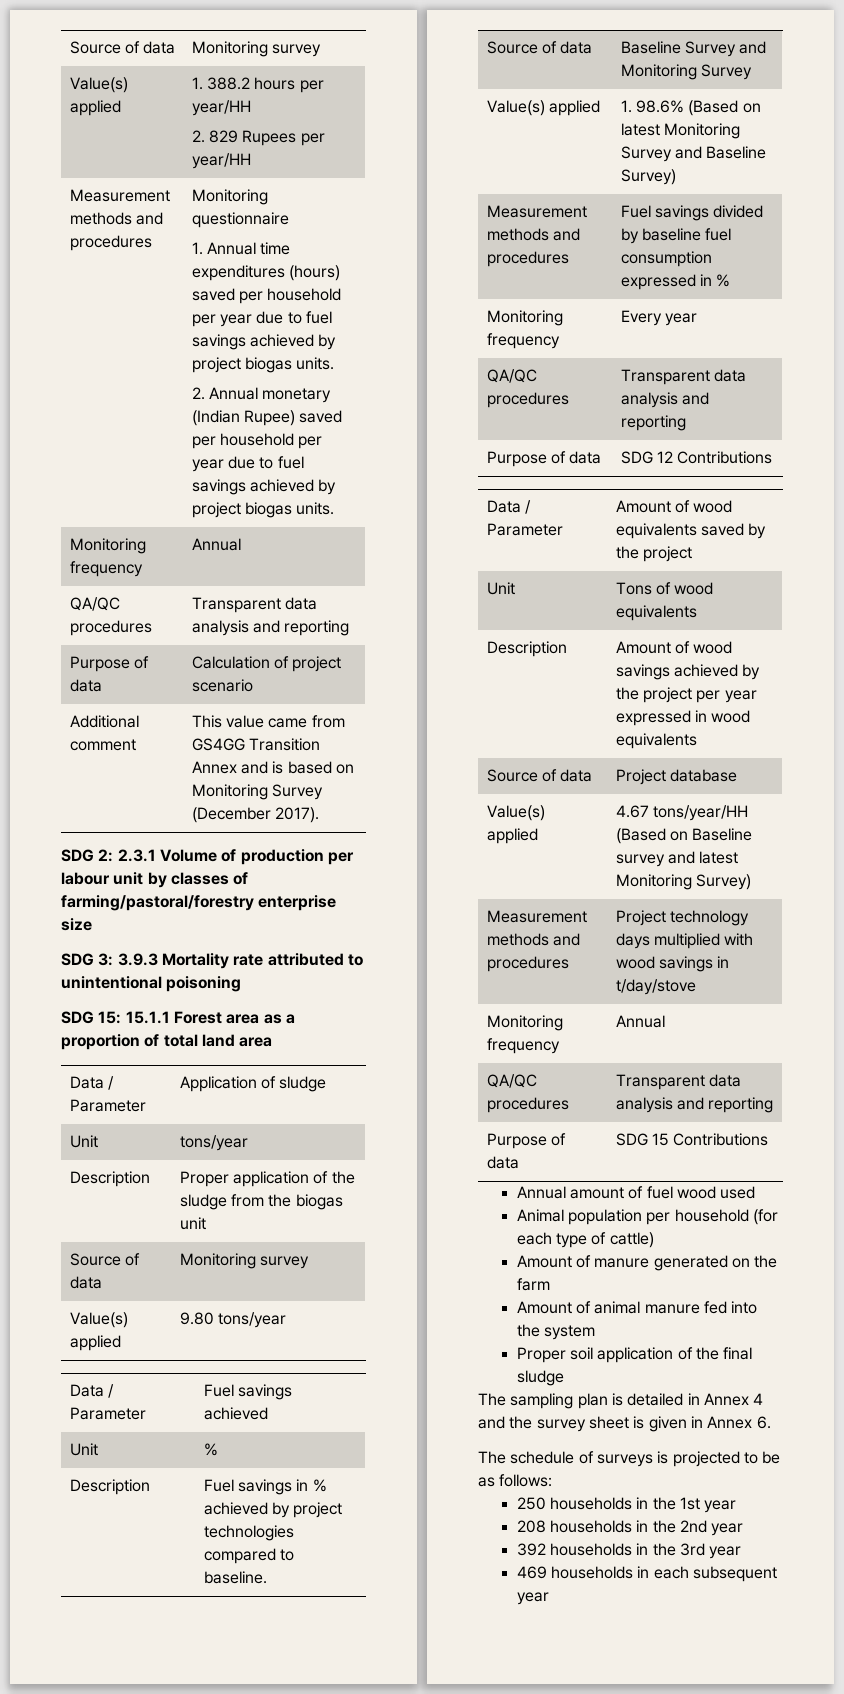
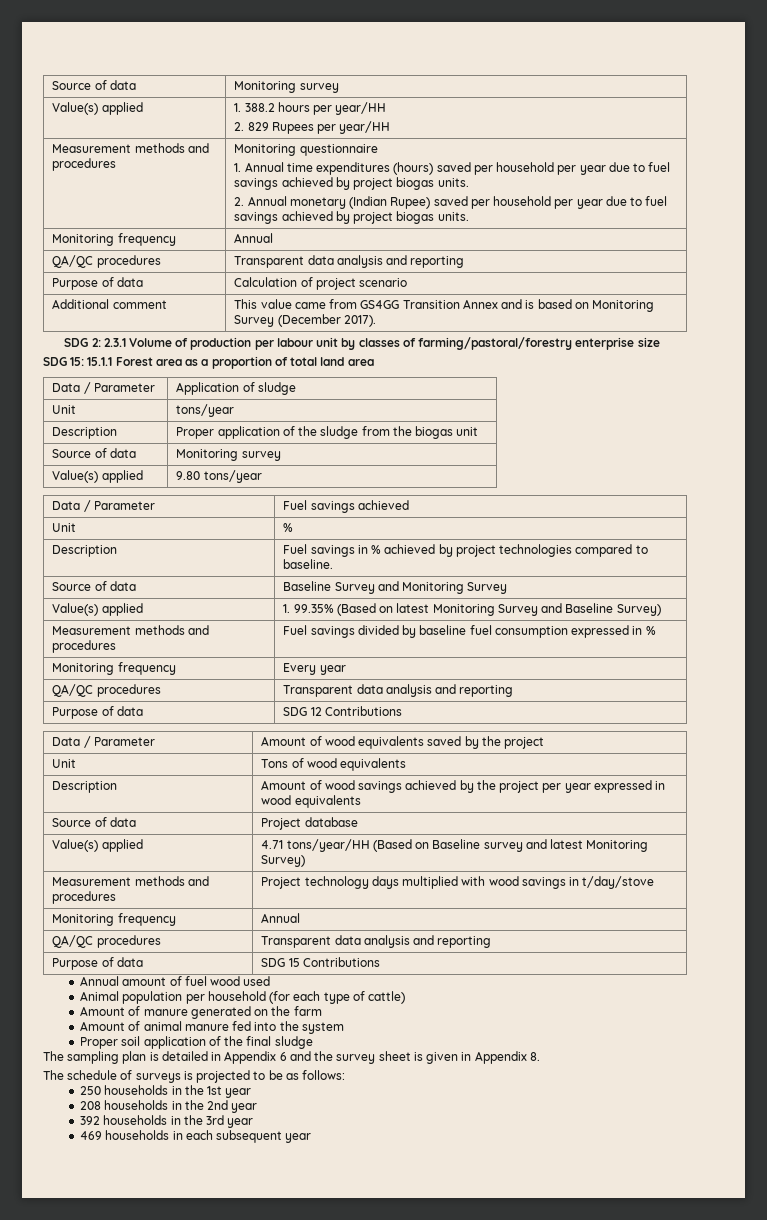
- SDG 3: 3.9.3 Mortality rate attributed to unintentional poisoning
- Value(s) applied | 1. 98.6% (Based on latest Monitoring Survey and Baseline Survey)
+ Value(s) applied | 1. 99.35% (Based on latest Monitoring Survey and Baseline Survey)
- Value(s) applied | 4.67 tons/year/HH (Based on Baseline survey and latest Monitoring Survey)
+ Value(s) applied | 4.71 tons/year/HH (Based on Baseline survey and latest Monitoring Survey)
- The sampling plan is detailed in Annex 4 and the survey sheet is given in Annex 6.
+ The sampling plan is detailed in Appendix 6 and the survey sheet is given in Appendix 8.

